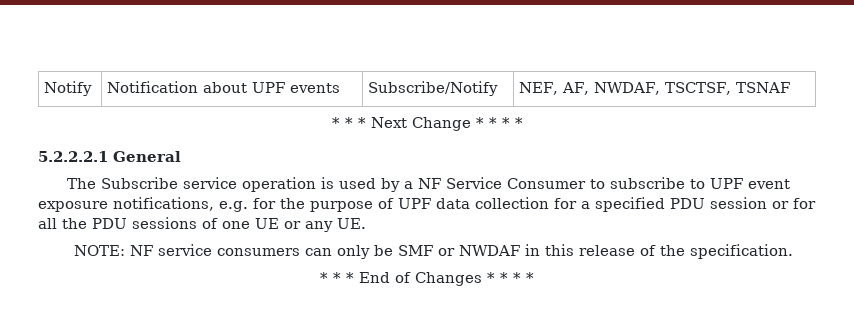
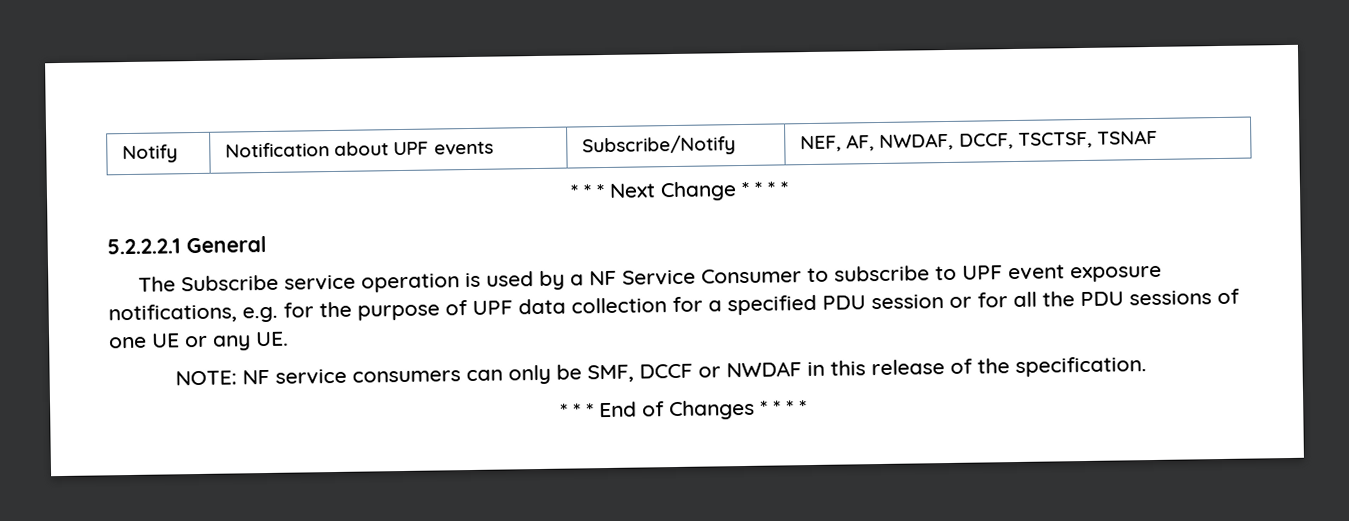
- Notify | Notification about UPF events | Subscribe/Notify | NEF, AF, NWDAF, TSCTSF, TSNAF
+ Notify | Notification about UPF events | Subscribe/Notify | NEF, AF, NWDAF, DCCF, TSCTSF, TSNAF
- NOTE: NF service consumers can only be SMF or NWDAF in this release of the specification.
+ NOTE: NF service consumers can only be SMF, DCCF or NWDAF in this release of the specification.

